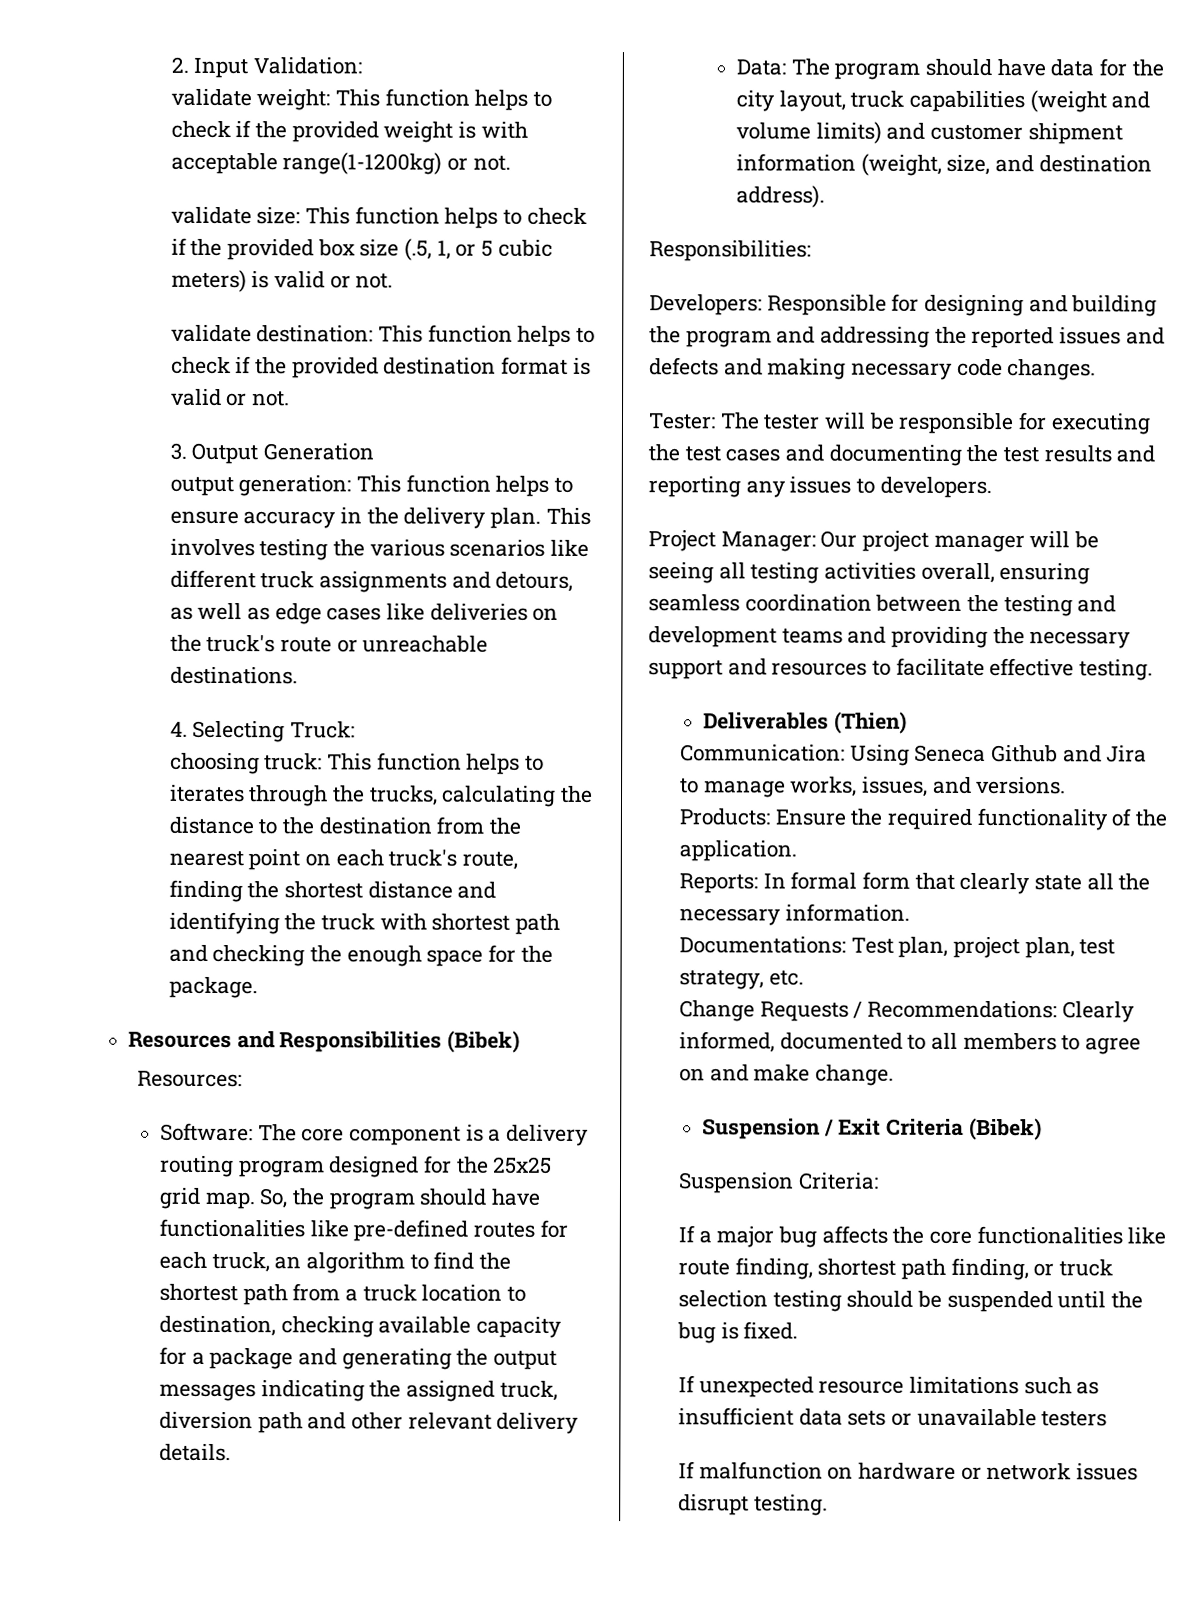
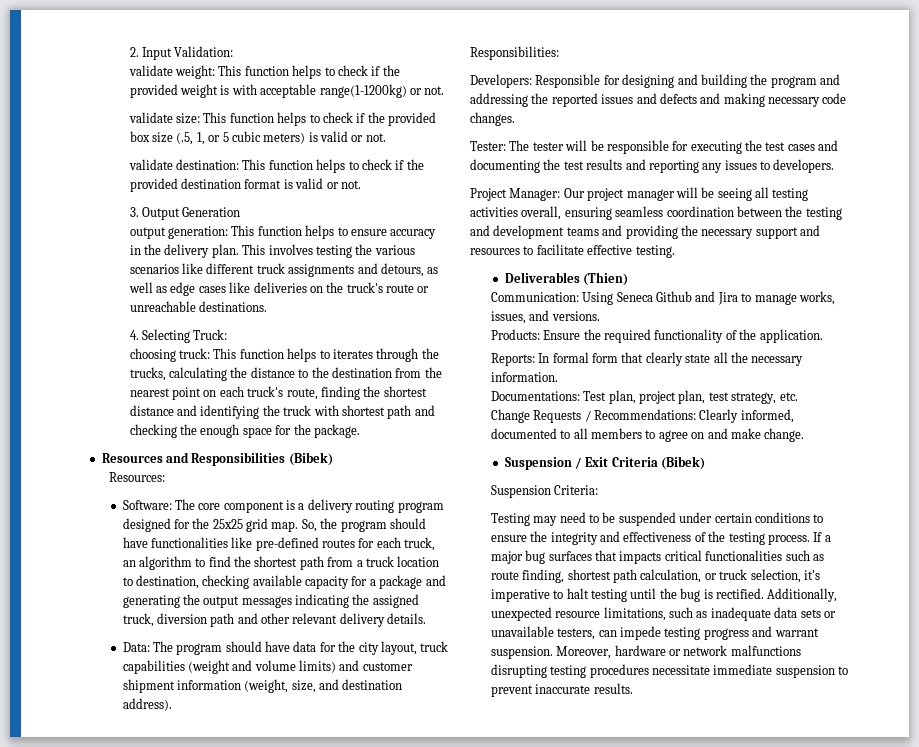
- If a major bug affects the core functionalities like route finding, shortest path finding, or truck selection testing should be suspended until the bug is fixed.
- If unexpected resource limitations such as insufficient data sets or unavailable testers
- If malfunction on hardware or network issues disrupt testing.
+ Testing may need to be suspended under certain conditions to ensure the integrity and effectiveness of the testing process. If a major bug surfaces that impacts critical functionalities such as route finding, shortest path calculation, or truck selection, it's imperative to halt testing until the bug is rectified. Additionally, unexpected resource limitations, such as inadequate data sets or unavailable testers, can impede testing progress and warrant suspension. Moreover, hardware or network malfunctions disrupting testing procedures necessitate immediate suspension to prevent inaccurate results.

